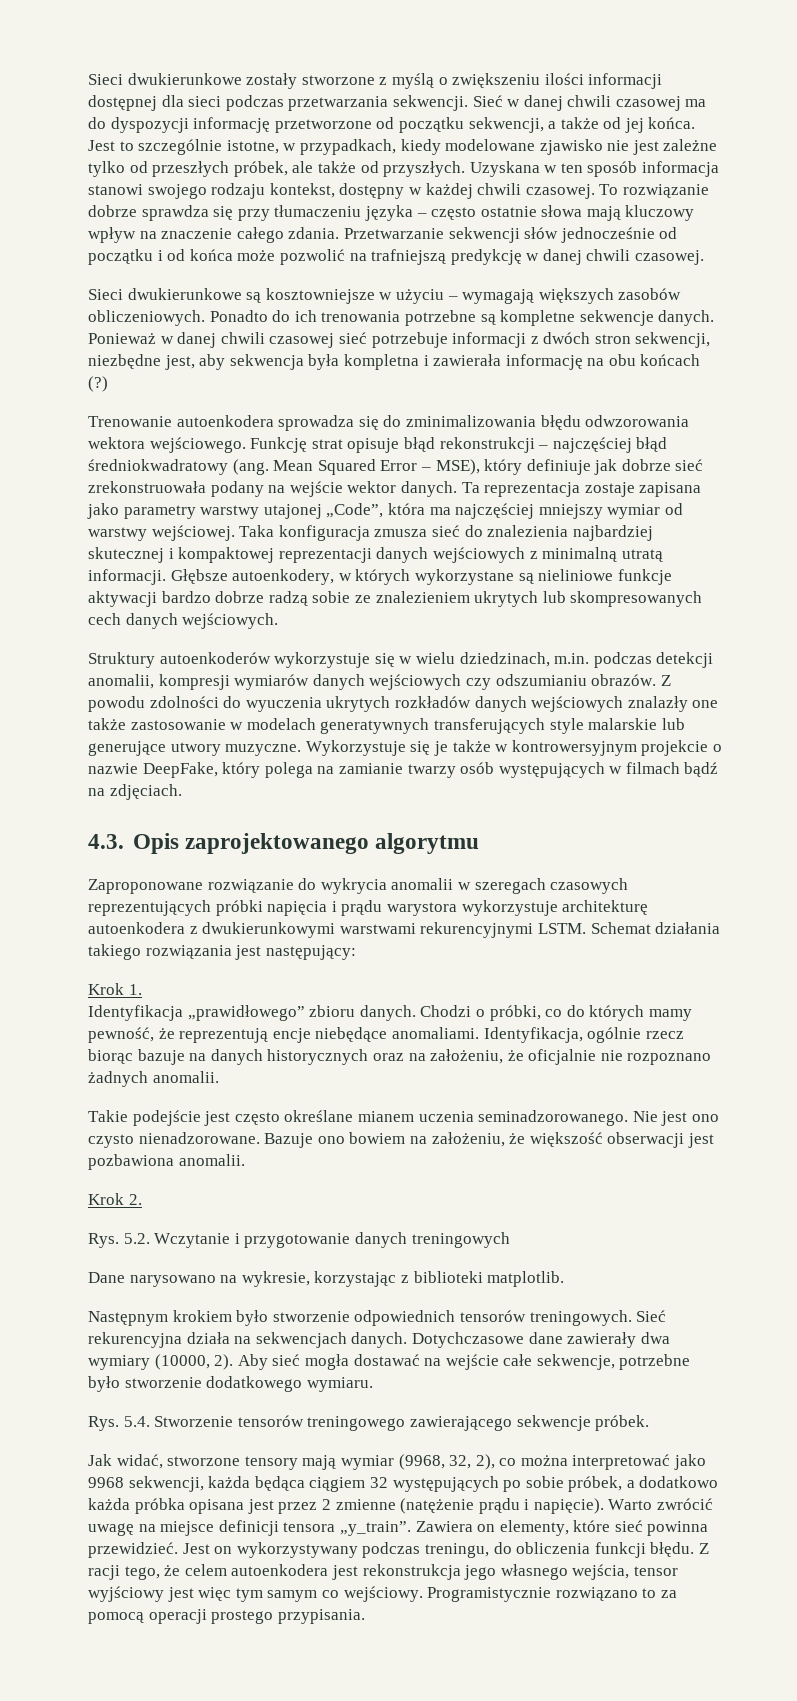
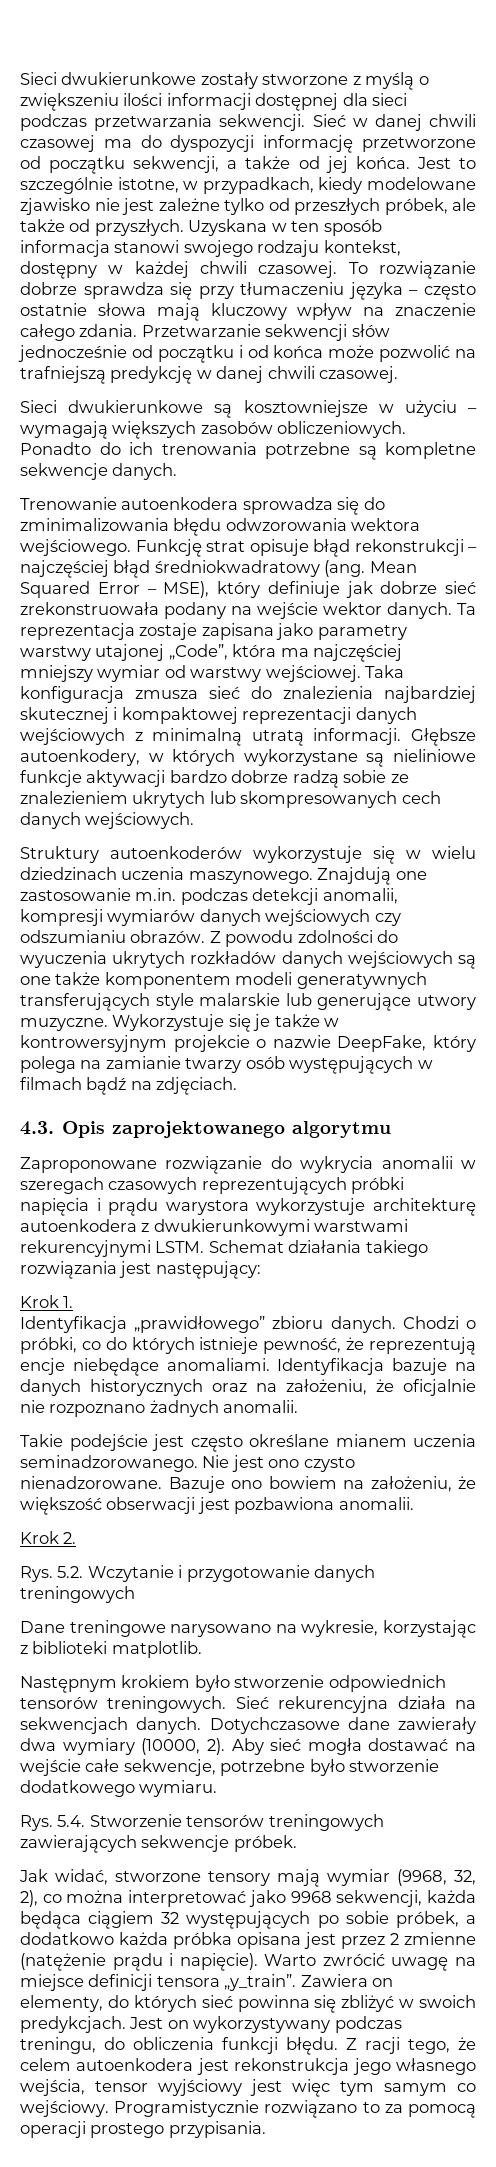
- Ponieważ w danej chwili czasowej sieć potrzebuje informacji z dwóch stron sekwencji, niezbędne jest, aby sekwencja była kompletna i zawierała informację na obu końcach (?)
- Struktury autoenkoderów wykorzystuje się w wielu dziedzinach, m.in. podczas detekcji anomalii, kompresji wymiarów danych wejściowych czy odszumianiu obrazów.
+ Struktury autoenkoderów wykorzystuje się w wielu dziedzinach uczenia maszynowego. Znajdują one zastosowanie m.in. podczas detekcji anomalii, kompresji wymiarów danych wejściowych czy odszumianiu obrazów.
- Z powodu zdolności do wyuczenia ukrytych rozkładów danych wejściowych znalazły one także zastosowanie w modelach generatywnych transferujących style malarskie lub generujące utwory muzyczne.
+ Z powodu zdolności do wyuczenia ukrytych rozkładów danych wejściowych są one także komponentem modeli generatywnych transferujących style malarskie lub generujące utwory muzyczne.
- Chodzi o próbki, co do których mamy pewność, że reprezentują encje niebędące anomaliami.
+ Chodzi o próbki, co do których istnieje pewność, że reprezentują encje niebędące anomaliami.
- Identyfikacja, ogólnie rzecz biorąc bazuje na danych historycznych oraz na założeniu, że oficjalnie nie rozpoznano żadnych anomalii.
+ Identyfikacja bazuje na danych historycznych oraz na założeniu, że oficjalnie nie rozpoznano żadnych anomalii.
- Dane narysowano na wykresie, korzystając z biblioteki matplotlib.
+ Dane treningowe narysowano na wykresie, korzystając z biblioteki matplotlib.
- Rys. 5.4. Stworzenie tensorów treningowego zawierającego sekwencje próbek.
+ Rys. 5.4. Stworzenie tensorów treningowych zawierających sekwencje próbek.
- Zawiera on elementy, które sieć powinna przewidzieć.
+ Zawiera on elementy, do których sieć powinna się zbliżyć w swoich predykcjach.

